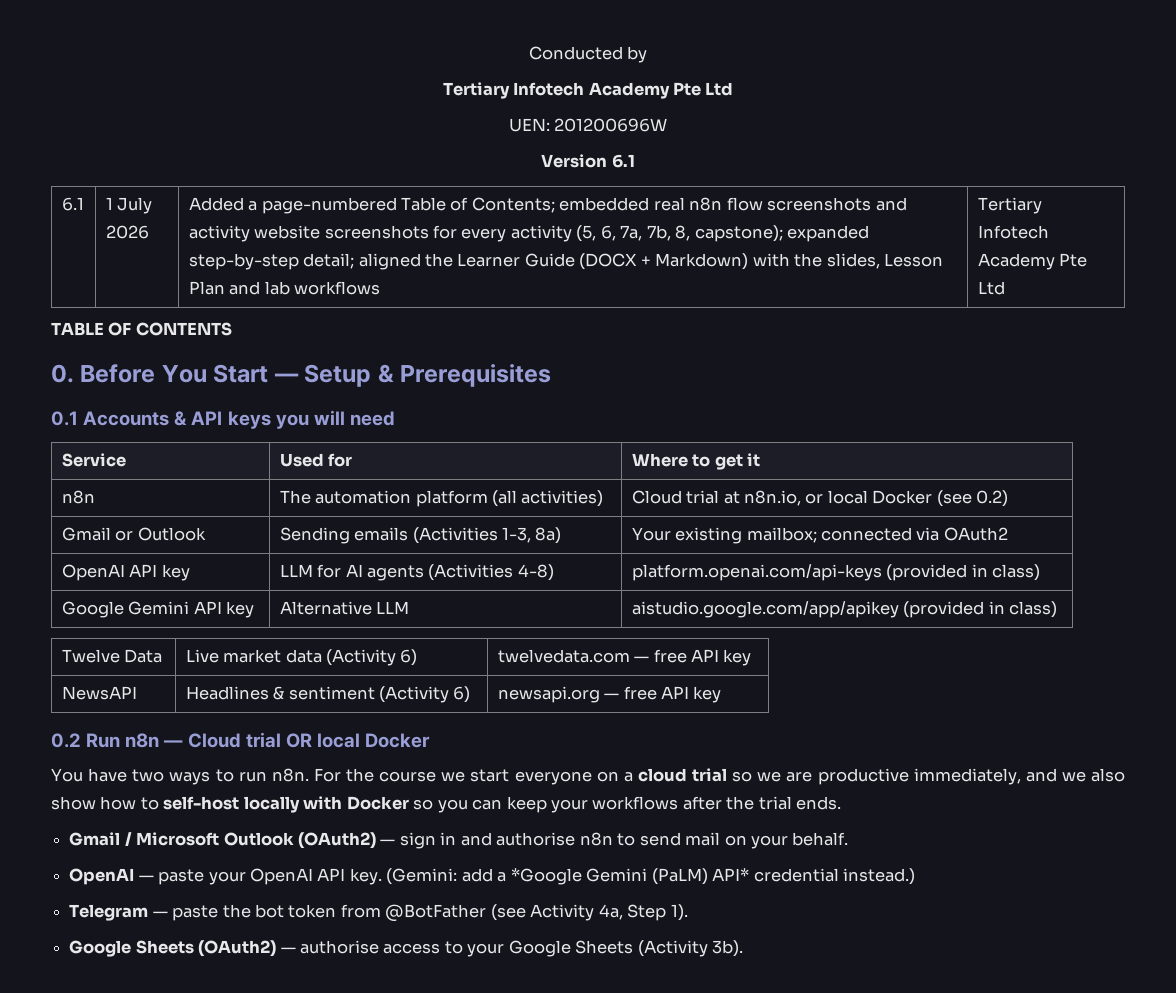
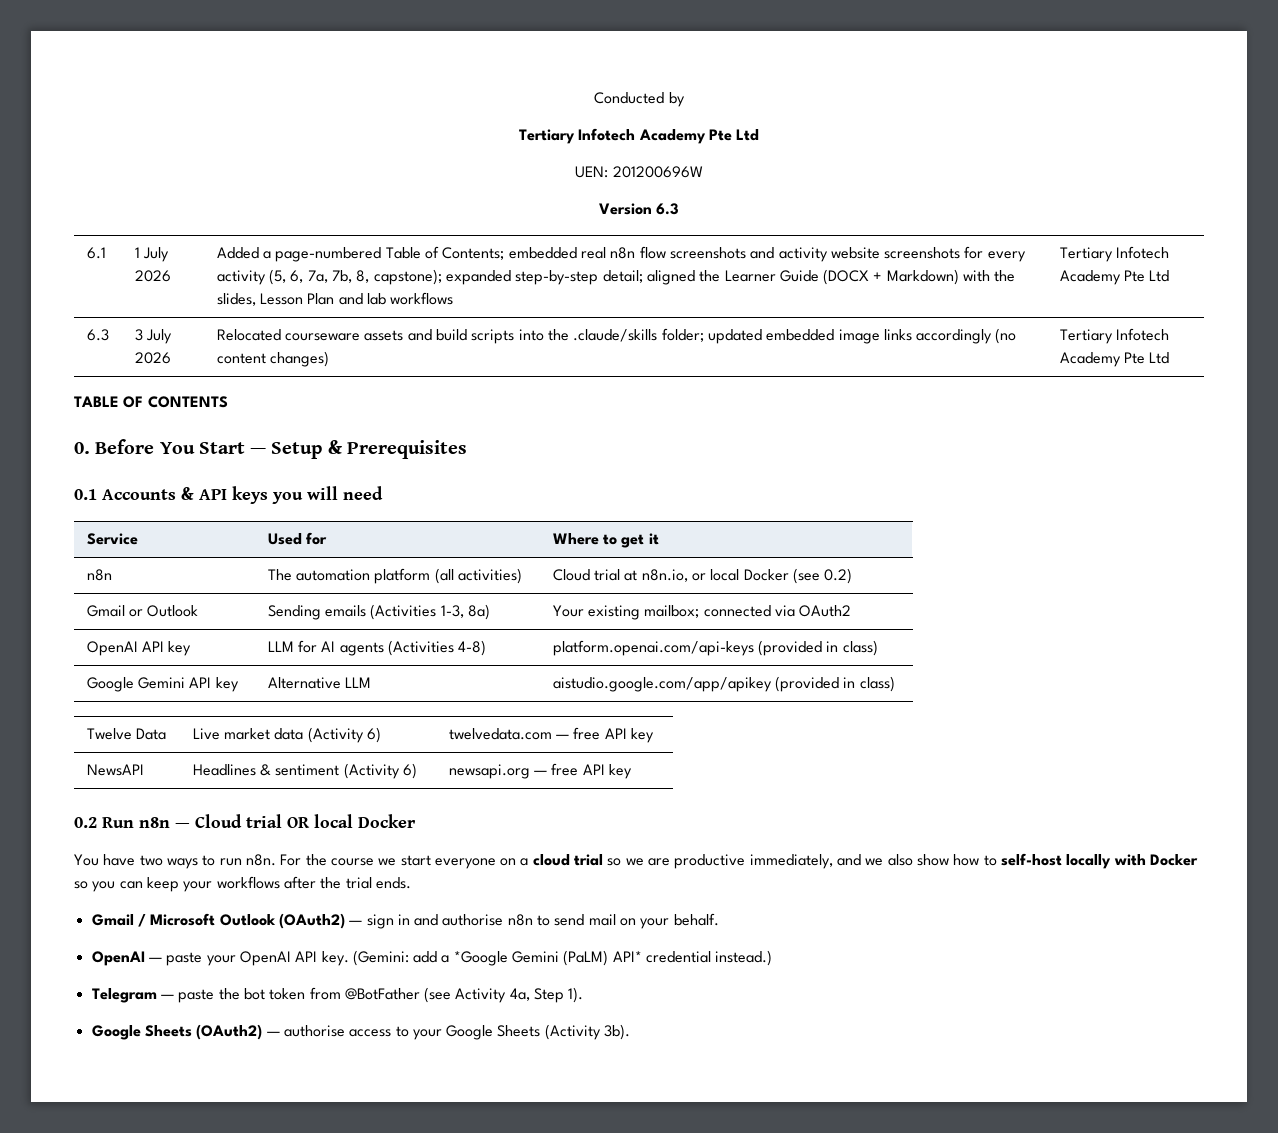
- Version 6.1
+ Version 6.3
+ 6.3 | 3 July 2026 | Relocated courseware assets and build scripts into the .claude/skills folder; updated embedded image links accordingly (no content changes) | Tertiary Infotech Academy Pte Ltd

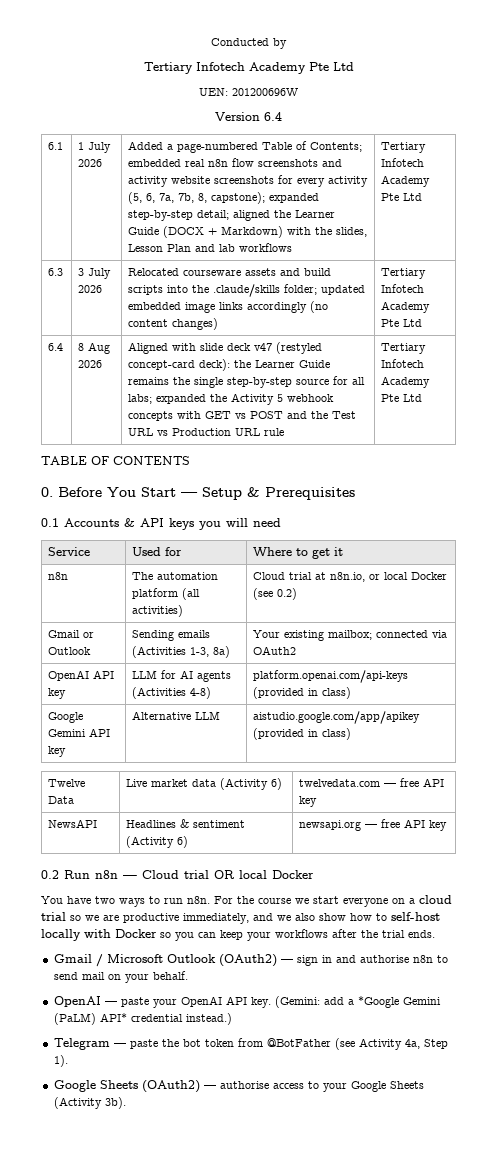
- Version 6.3
+ Version 6.4
+ 6.4 | 8 Aug 2026 | Aligned with slide deck v47 (restyled concept-card deck): the Learner Guide remains the single step-by-step source for all labs; expanded the Activity 5 webhook concepts with GET vs POST and the Test URL vs Production URL rule | Tertiary Infotech Academy Pte Ltd

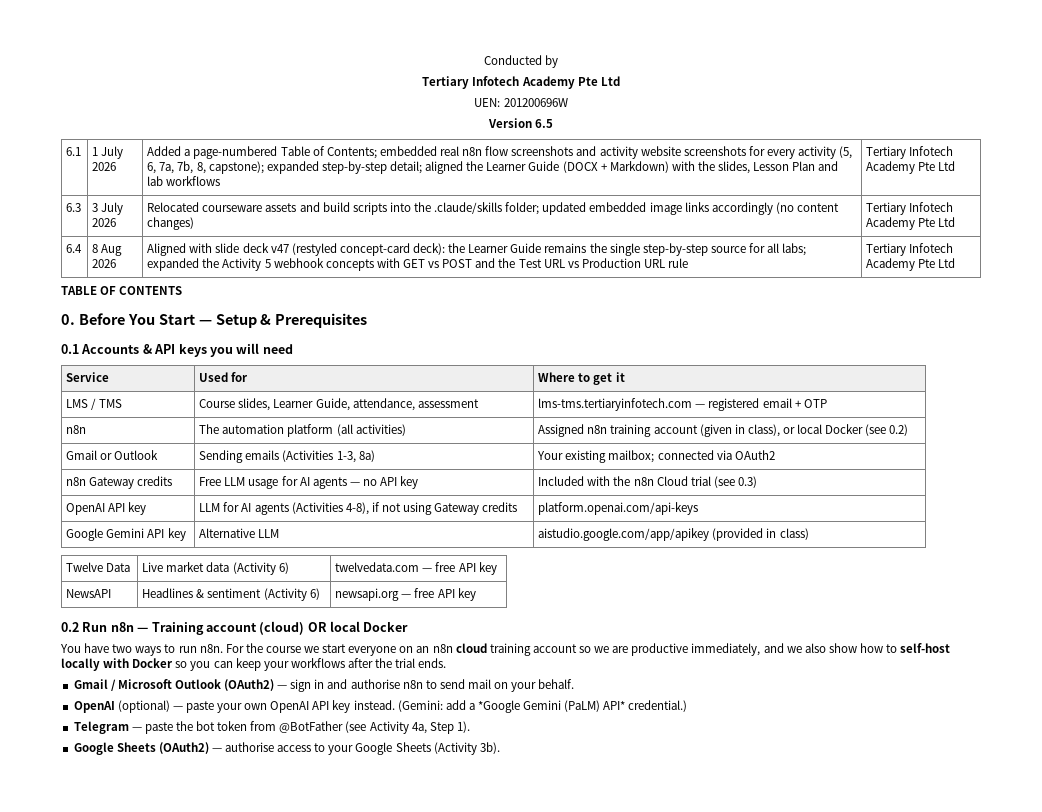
- Version 6.4
+ Version 6.5
+ LMS / TMS | Course slides, Learner Guide, attendance, assessment | lms-tms.tertiaryinfotech.com — registered email + OTP
- n8n | The automation platform (all activities) | Cloud trial at n8n.io, or local Docker (see 0.2)
+ n8n | The automation platform (all activities) | Assigned n8n training account (given in class), or local Docker (see 0.2)
+ n8n Gateway credits | Free LLM usage for AI agents — no API key | Included with the n8n Cloud trial (see 0.3)
- OpenAI API key | LLM for AI agents (Activities 4-8) | platform.openai.com/api-keys (provided in class)
+ OpenAI API key | LLM for AI agents (Activities 4-8), if not using Gateway credits | platform.openai.com/api-keys
- 0.2 Run n8n — Cloud trial OR local Docker
+ 0.2 Run n8n — Training account (cloud) OR local Docker
- For the course we start everyone on a cloud trial so we are productive immediately, and we also show how to self-host locally with Docker so you can keep your workflows after the trial ends.
+ For the course we start everyone on an n8n cloud training account so we are productive immediately, and we also show how to self-host locally with Docker so you can keep your workflows after the trial ends.
- OpenAI — paste your OpenAI API key.
+ OpenAI (optional) — paste your own OpenAI API key instead.
- (Gemini: add a *Google Gemini (PaLM) API* credential instead.)
+ (Gemini: add a *Google Gemini (PaLM) API* credential.)

